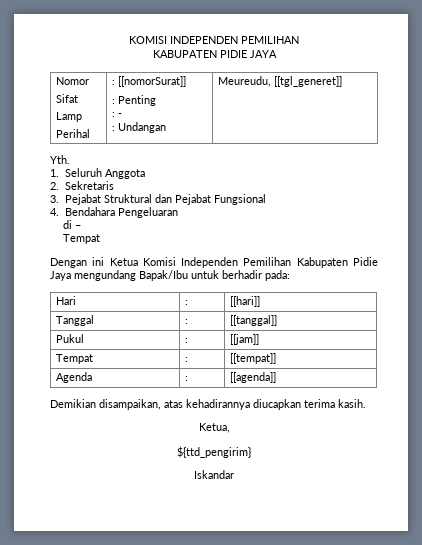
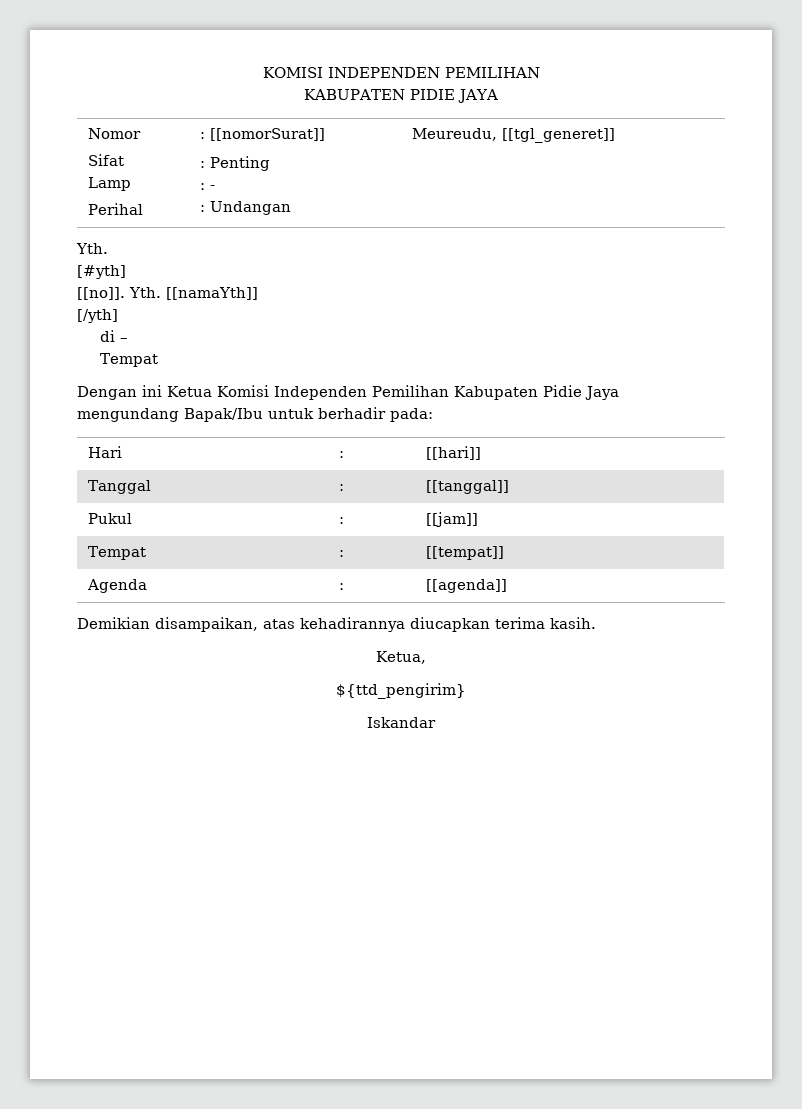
- 1. Seluruh Anggota
- 2. Sekretaris
- 3. Pejabat Struktural dan Pejabat Fungsional
- 4. Bendahara Pengeluaran
+ [#yth]
+ [[no]]. Yth. [[namaYth]]
+ [/yth]

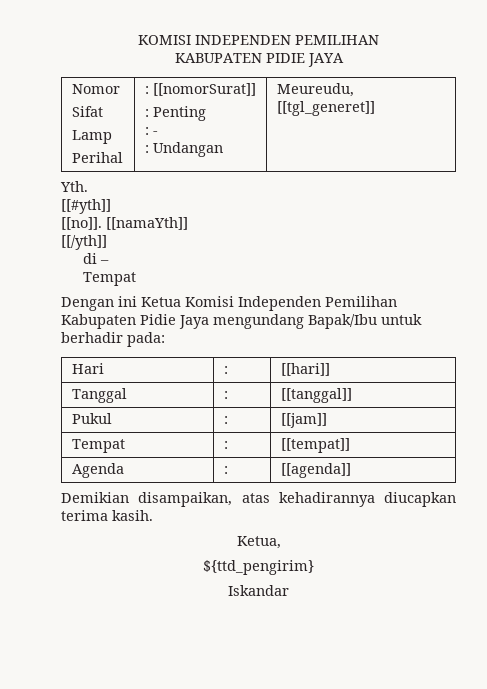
- [#yth]
+ [[#yth]]
- Yth. [[namaYth]]
+ [[namaYth]]
- [/yth]
+ [[/yth]]

